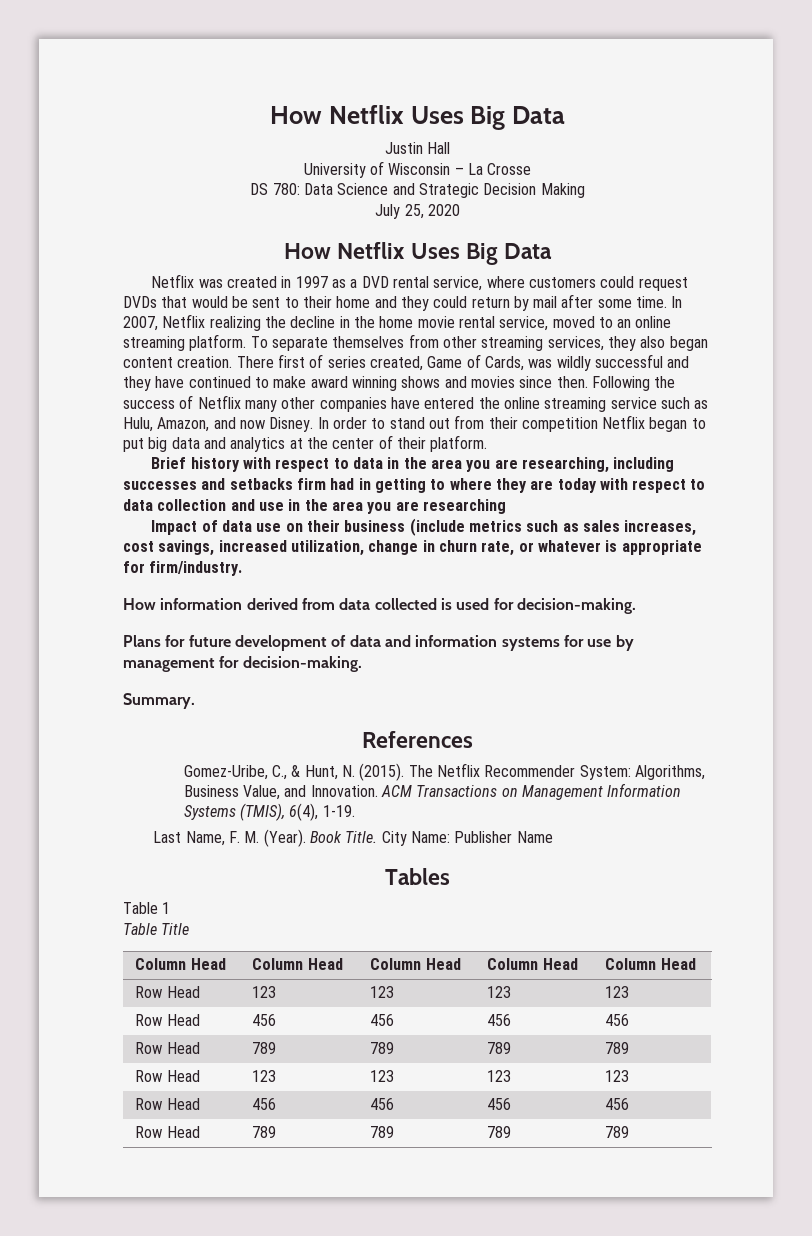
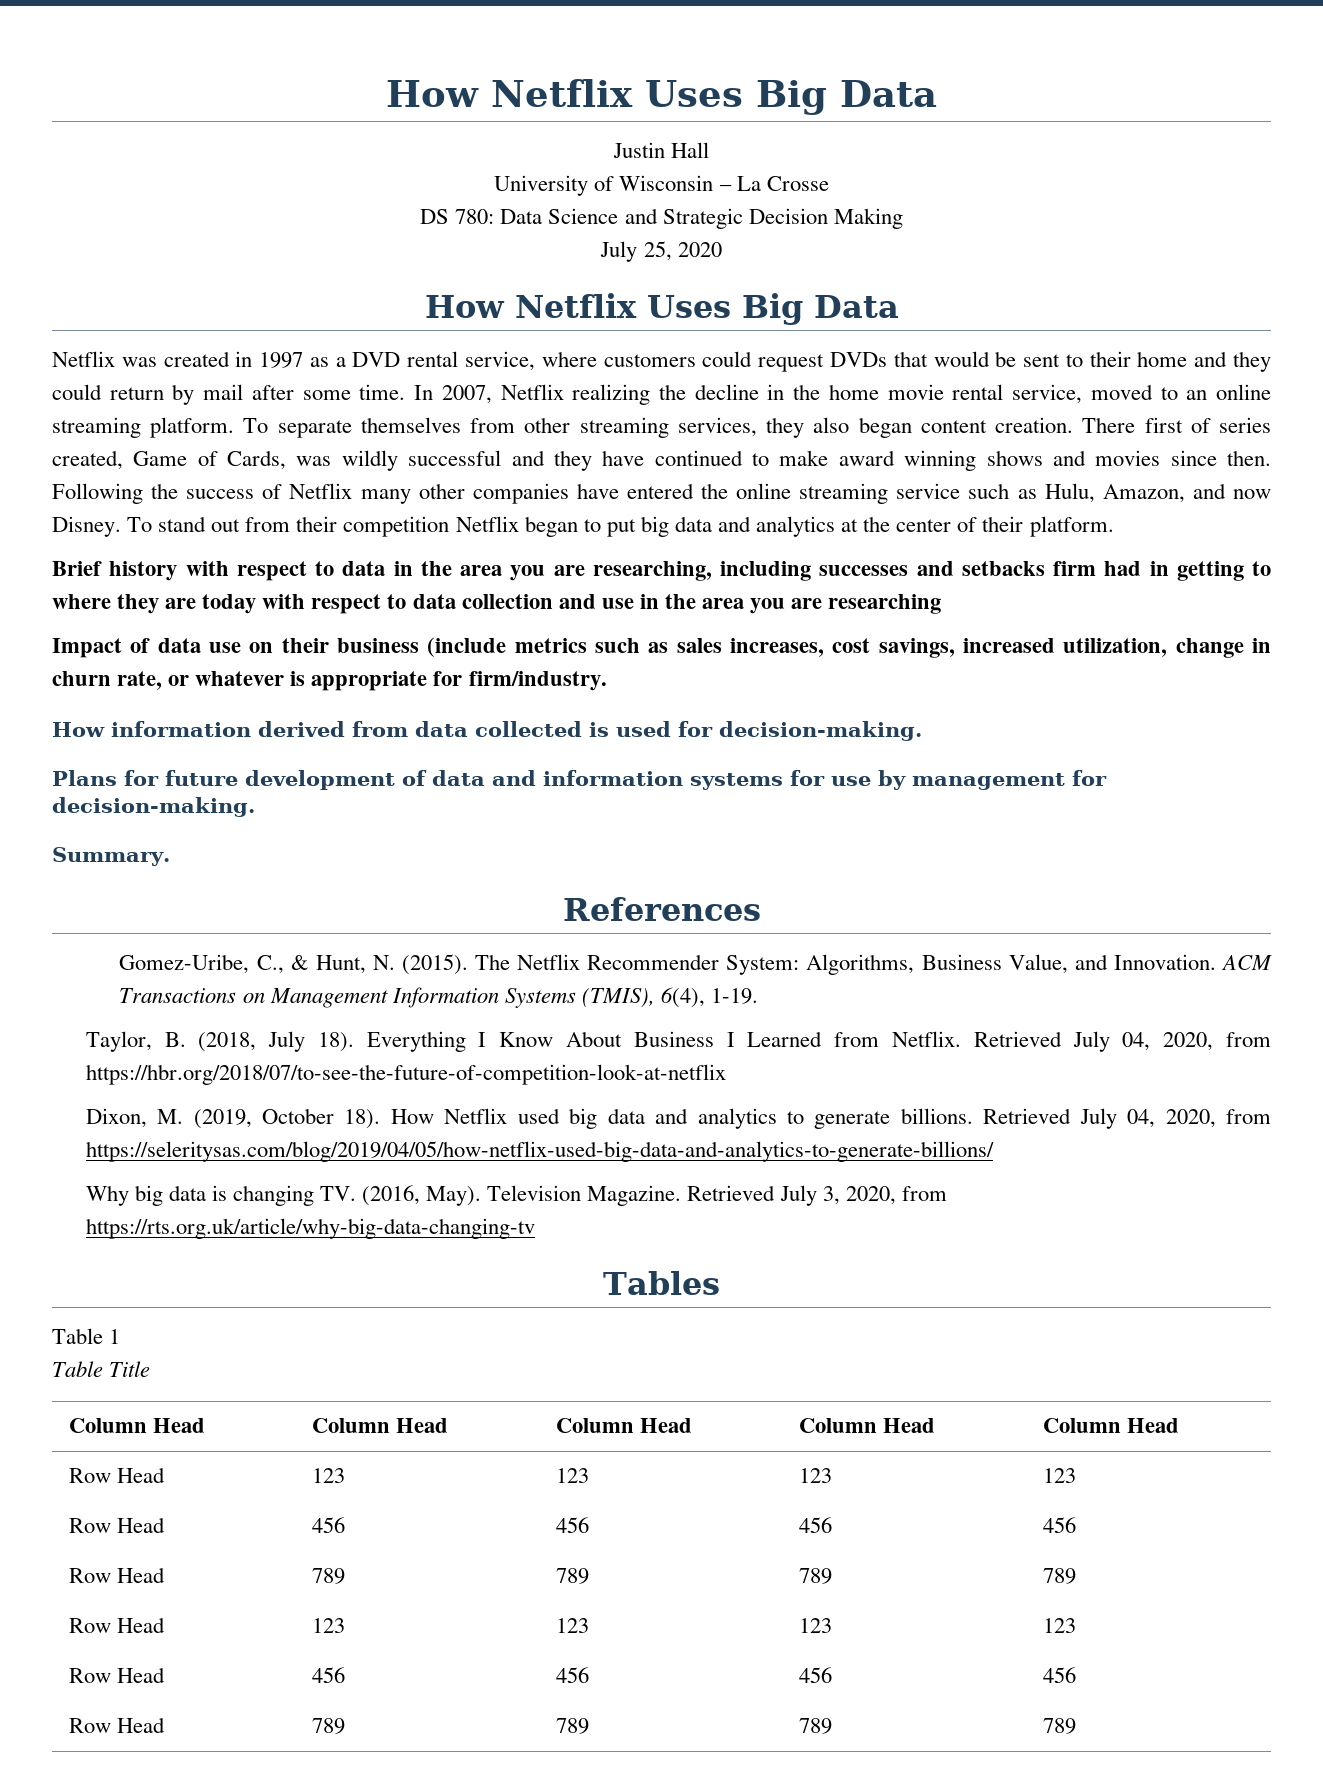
- In order to stand out from their competition Netflix began to put big data and analytics at the center of their platform.
+ To stand out from their competition Netflix began to put big data and analytics at the center of their platform.
- Last Name, F. M. (Year). Book Title. City Name: Publisher Name
+ Taylor, B. (2018, July 18). Everything I Know About Business I Learned from Netflix. Retrieved July 04, 2020, from https://hbr.org/2018/07/to-see-the-future-of-competition-look-at-netflix
+ Dixon, M. (2019, October 18). How Netflix used big data and analytics to generate billions. Retrieved July 04, 2020, from https://seleritysas.com/blog/2019/04/05/how-netflix-used-big-data-and-analytics-to-generate-billions/
+ Why big data is changing TV. (2016, May). Television Magazine. Retrieved July 3, 2020, from https://rts.org.uk/article/why-big-data-changing-tv

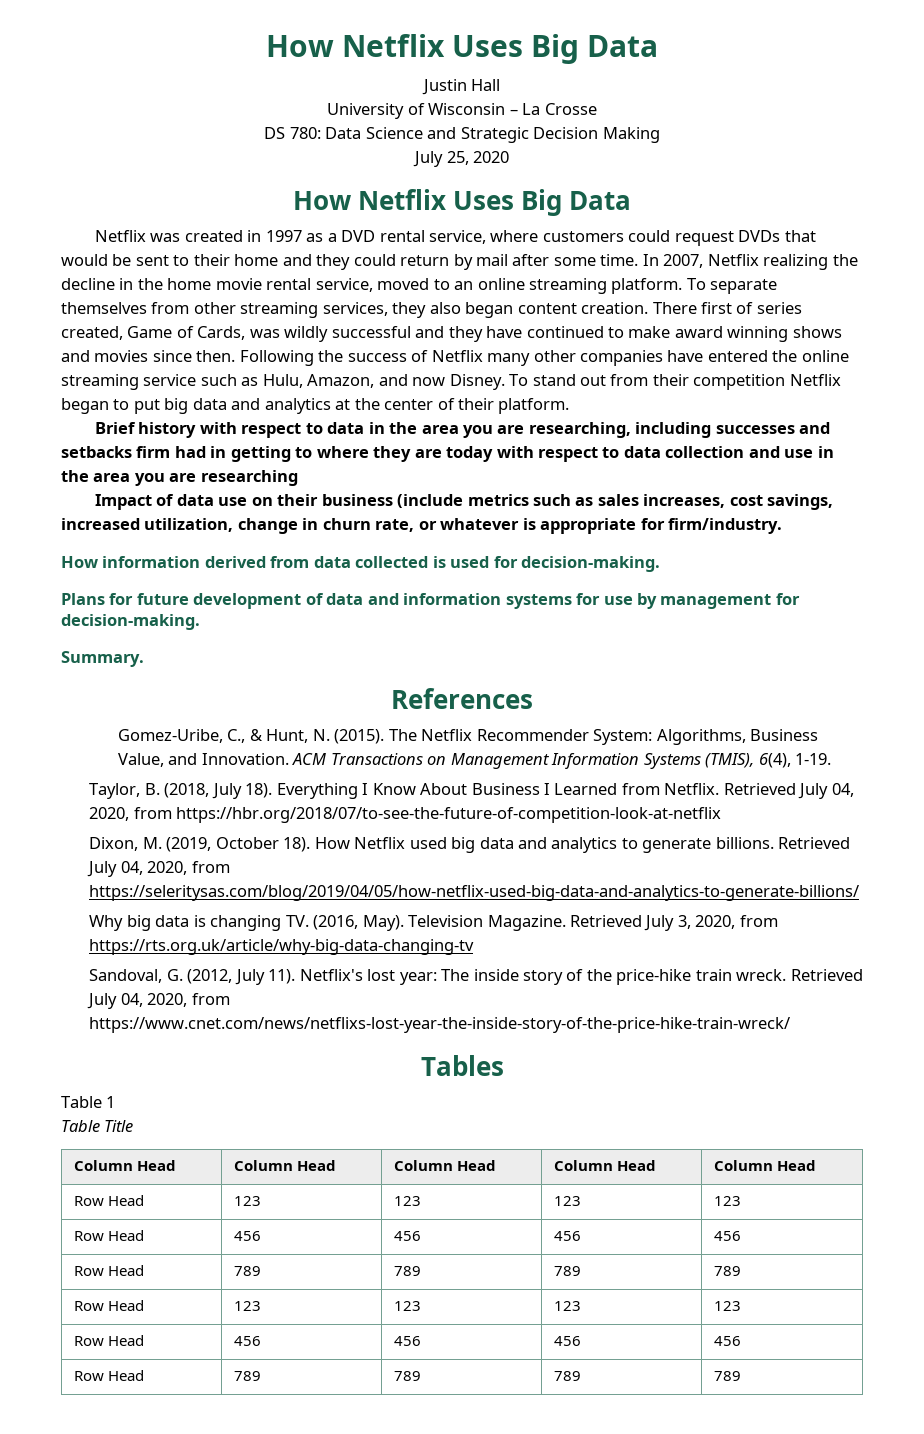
+ Sandoval, G. (2012, July 11). Netflix's lost year: The inside story of the price-hike train wreck. Retrieved July 04, 2020, from https://www.cnet.com/news/netflixs-lost-year-the-inside-story-of-the-price-hike-train-wreck/

